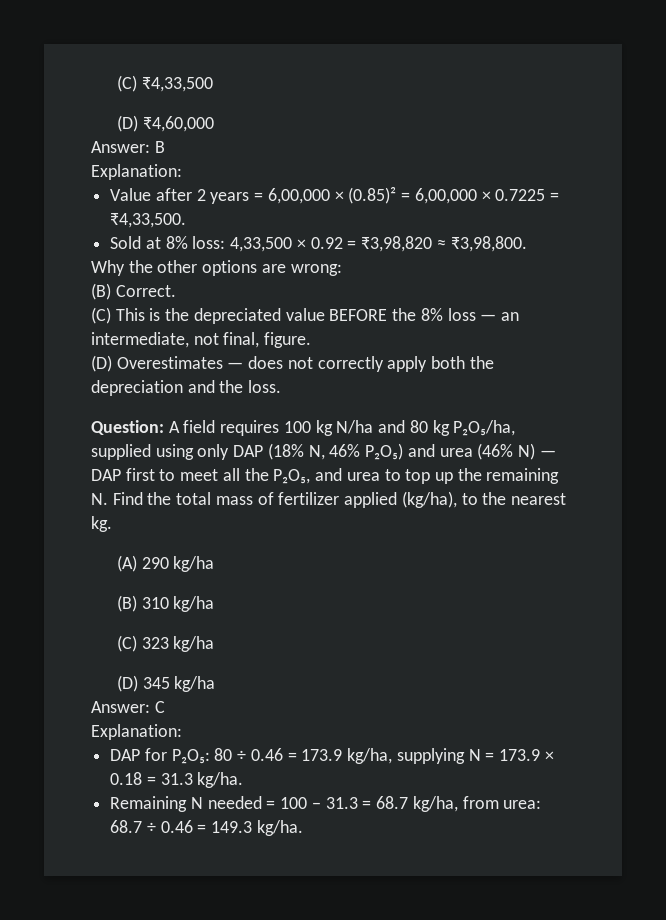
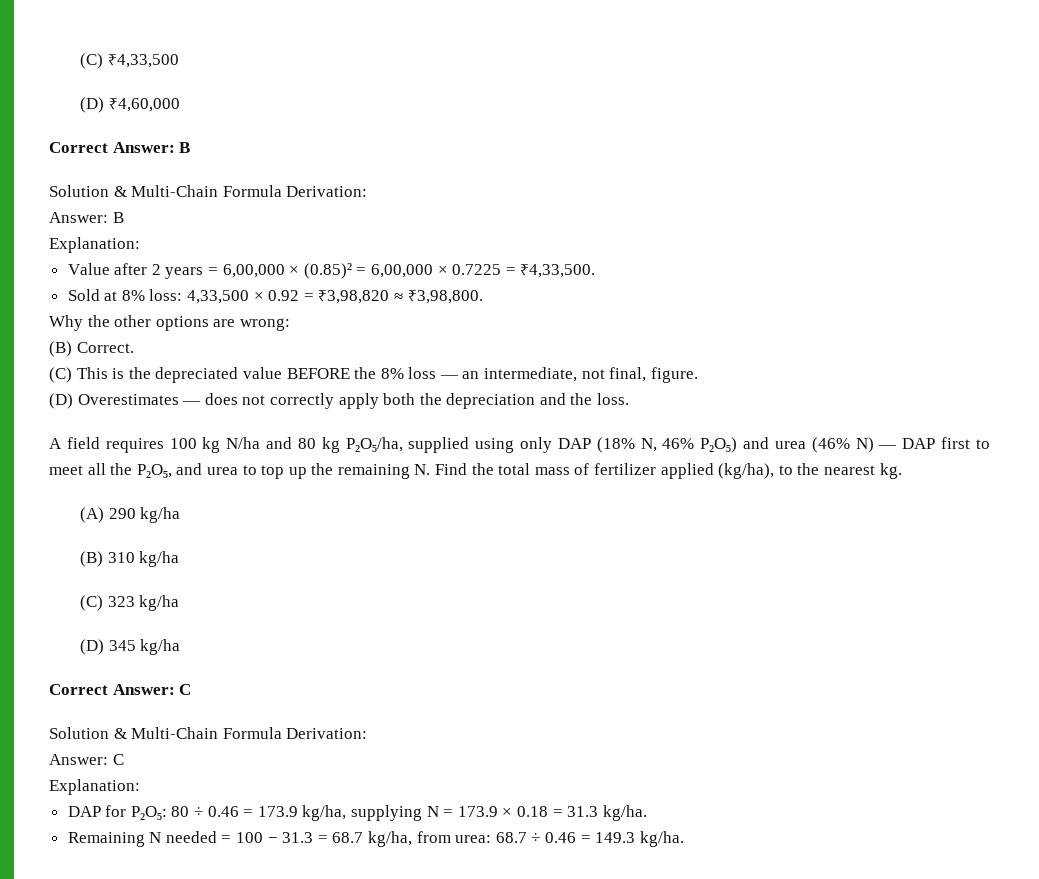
+ Correct Answer: B
+ Solution & Multi-Chain Formula Derivation:
- Question: A field requires 100 kg N/ha and 80 kg P₂O₅/ha, supplied using only DAP (18% N, 46% P₂O₅) and urea (46% N) — DAP first to meet all the P₂O₅, and urea to top up the remaining N. Find the total mass of fertilizer applied (kg/ha), to the nearest kg.
+ A field requires 100 kg N/ha and 80 kg P₂O₅/ha, supplied using only DAP (18% N, 46% P₂O₅) and urea (46% N) — DAP first to meet all the P₂O₅, and urea to top up the remaining N. Find the total mass of fertilizer applied (kg/ha), to the nearest kg.
+ Correct Answer: C
+ Solution & Multi-Chain Formula Derivation:

